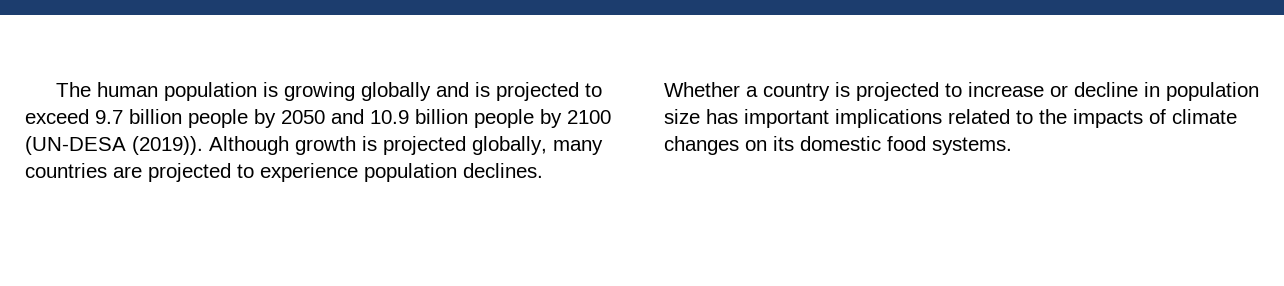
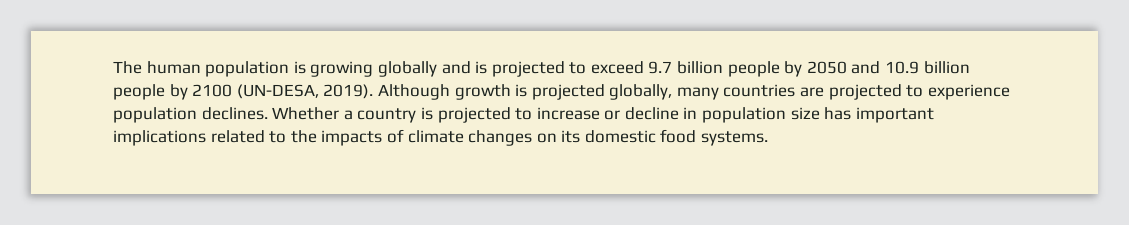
- The human population is growing globally and is projected to exceed 9.7 billion people by 2050 and 10.9 billion people by 2100 (UN-DESA (2019)).
+ The human population is growing globally and is projected to exceed 9.7 billion people by 2050 and 10.9 billion people by 2100 (UN-DESA, 2019).

